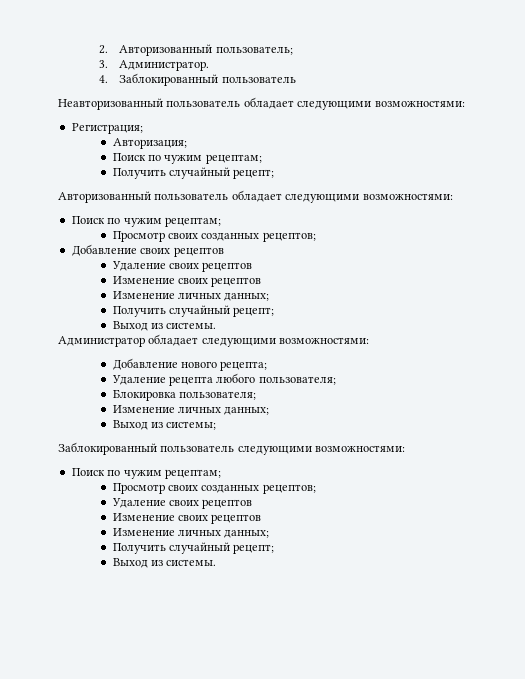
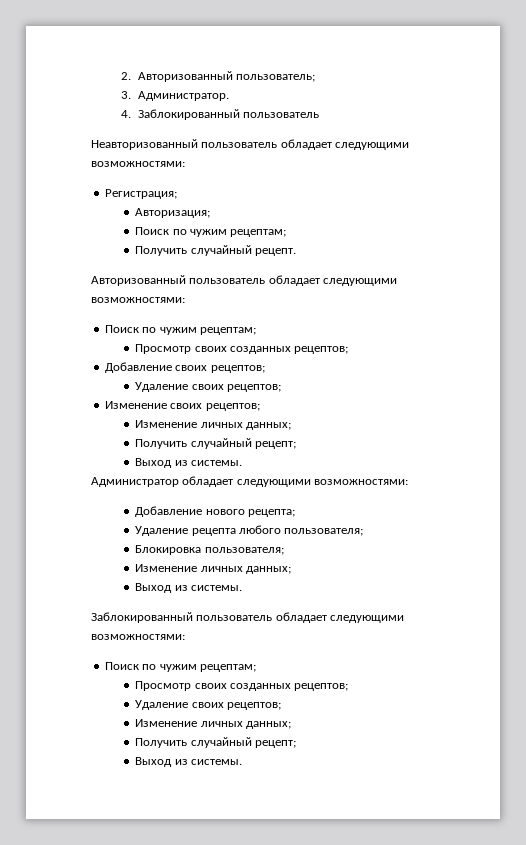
  Авторизация;
  Поиск по чужим рецептам;
- Получить случайный рецепт;
+ Получить случайный рецепт.
- Добавление своих рецептов
- Удаление своих рецептов
- Изменение своих рецептов
+ Добавление своих рецептов;
+ Удаление своих рецептов;
+ Изменение своих рецептов;
  Блокировка пользователя;
  Изменение личных данных;
- Выход из системы;
- Заблокированный пользователь следующими возможностями:
+ Выход из системы.
+ Заблокированный пользователь обладает следующими возможностями:
  Поиск по чужим рецептам;
  Просмотр своих созданных рецептов;
- Удаление своих рецептов
- Изменение своих рецептов
+ Удаление своих рецептов;

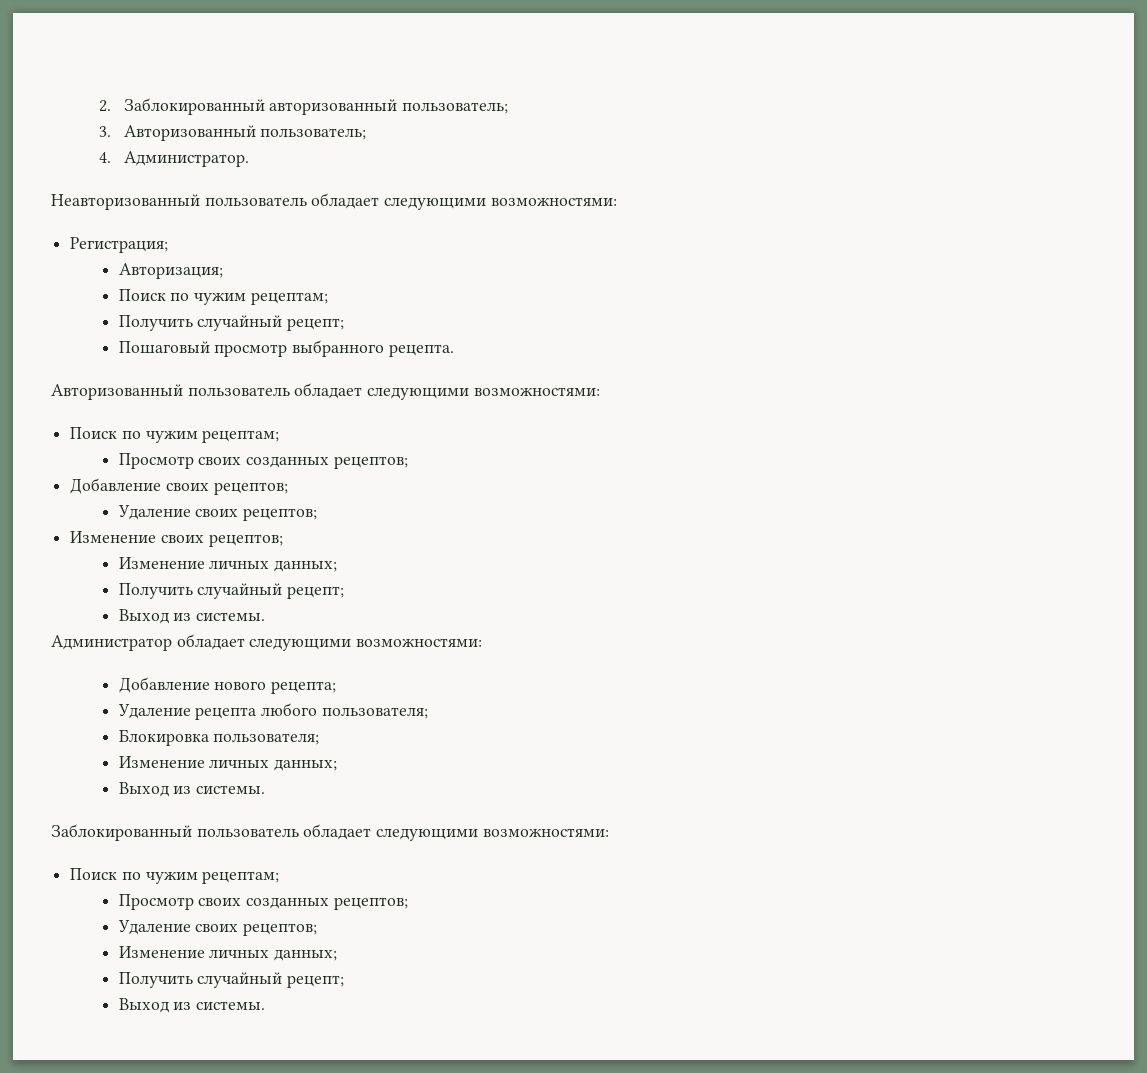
- 2. Авторизованный пользователь;
+ 2. Заблокированный авторизованный пользователь;
+ 3. Авторизованный пользователь;
- 3. Администратор.
+ 4. Администратор.
- 4. Заблокированный пользователь
  Авторизация;
  Поиск по чужим рецептам;
- Получить случайный рецепт.
+ Получить случайный рецепт;
+ Пошаговый просмотр выбранного рецепта.

